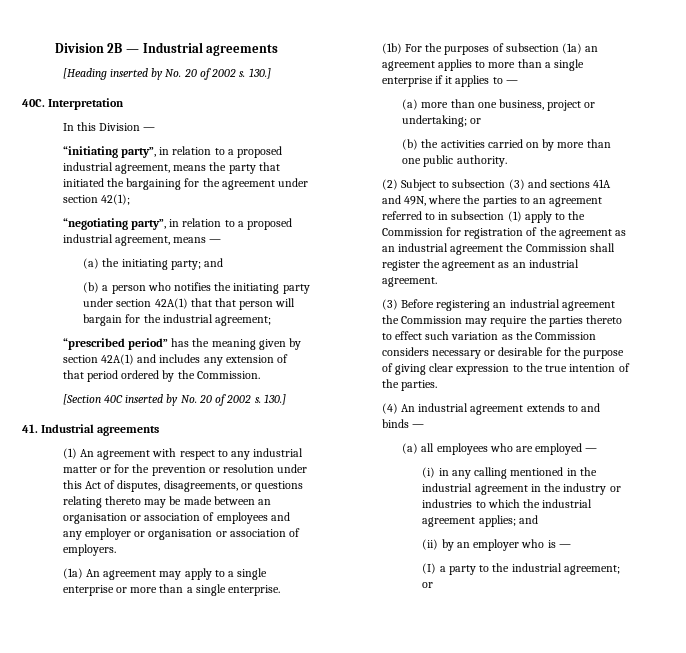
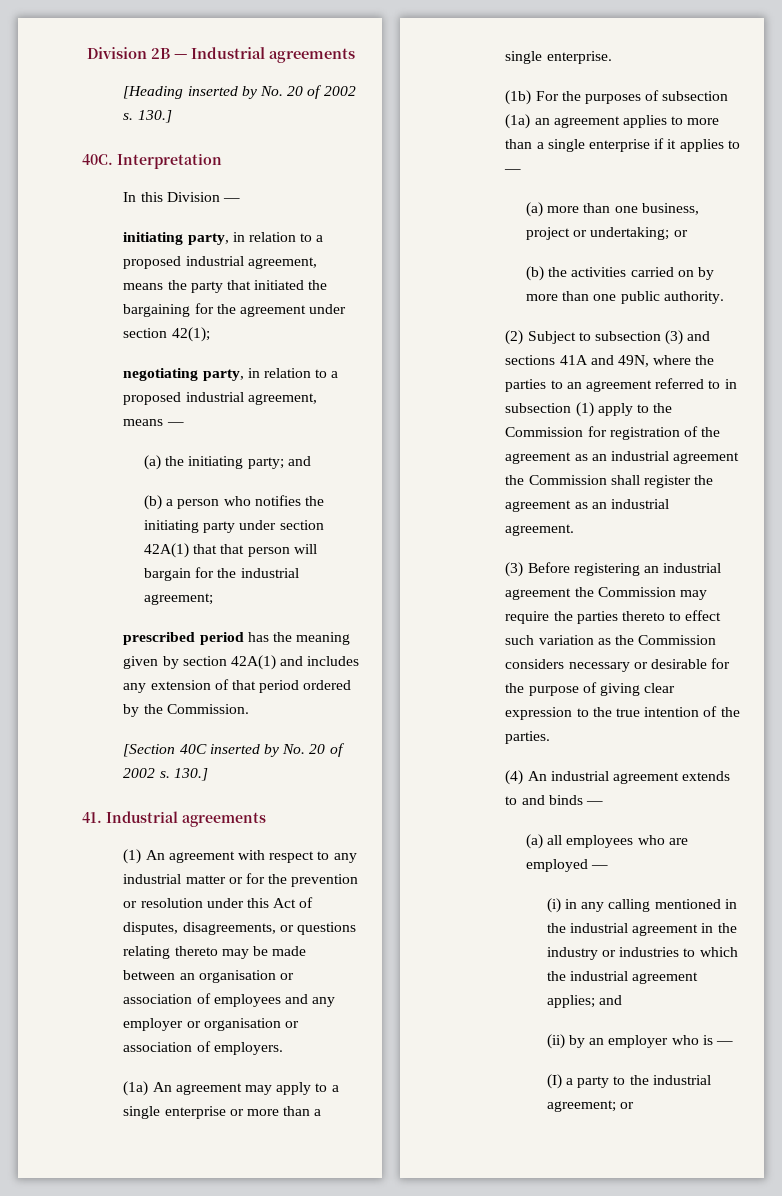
- “initiating party”, in relation to a proposed industrial agreement, means the party that initiated the bargaining for the agreement under section 42(1);
+ initiating party, in relation to a proposed industrial agreement, means the party that initiated the bargaining for the agreement under section 42(1);
- “negotiating party”, in relation to a proposed industrial agreement, means —
+ negotiating party, in relation to a proposed industrial agreement, means —
- “prescribed period” has the meaning given by section 42A(1) and includes any extension of that period ordered by the Commission.
+ prescribed period has the meaning given by section 42A(1) and includes any extension of that period ordered by the Commission.

